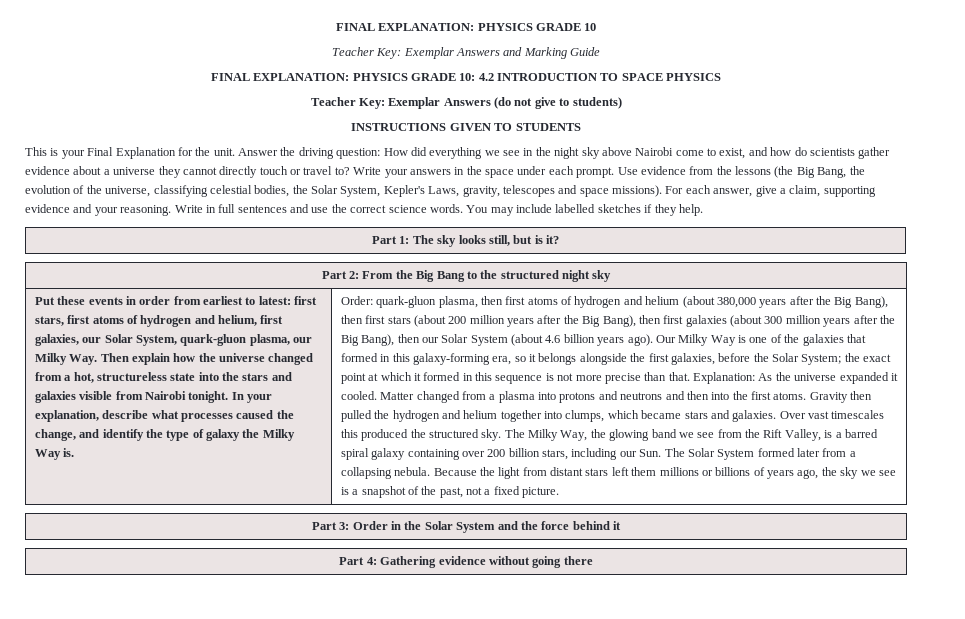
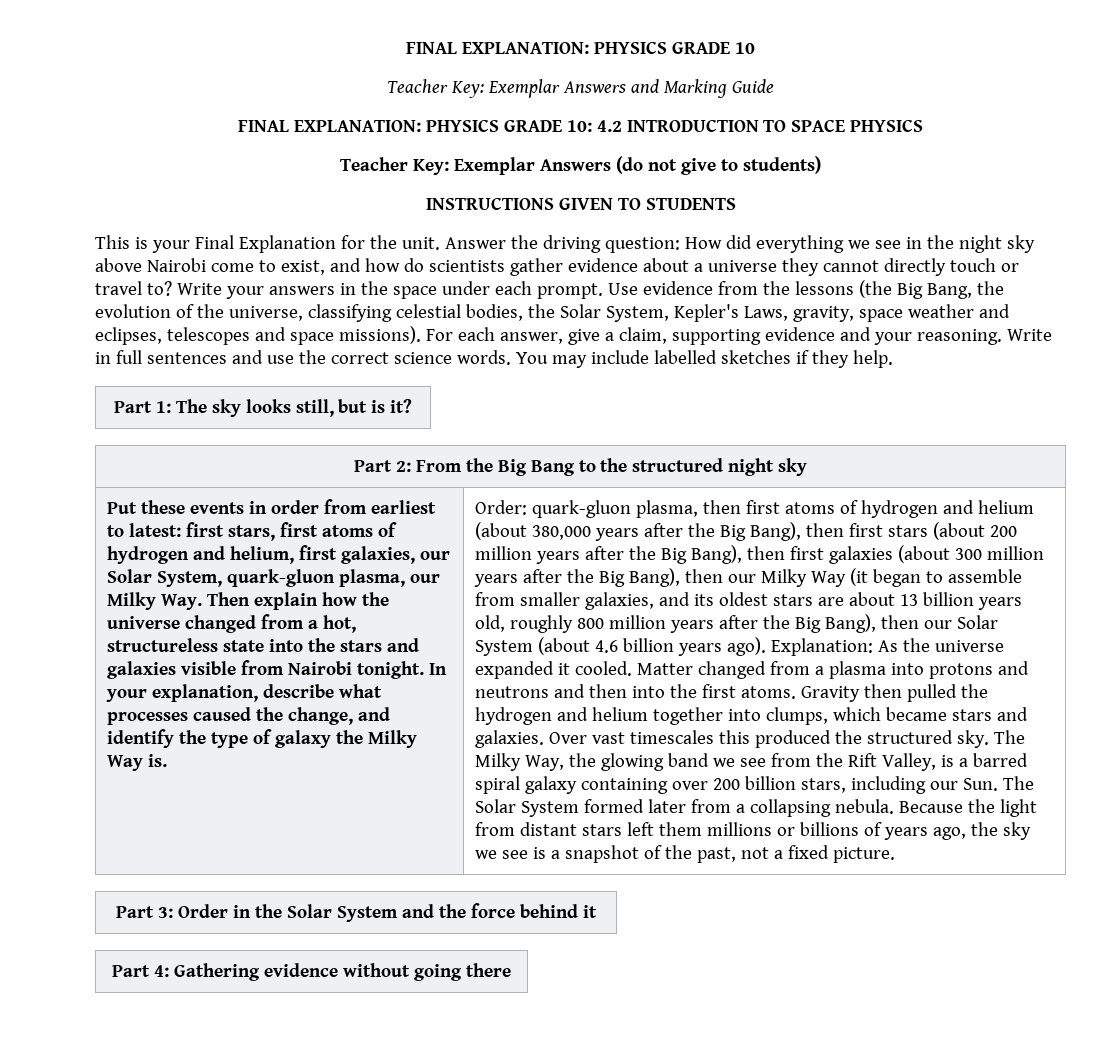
- Use evidence from the lessons (the Big Bang, the evolution of the universe, classifying celestial bodies, the Solar System, Kepler's Laws, gravity, telescopes and space missions).
+ Use evidence from the lessons (the Big Bang, the evolution of the universe, classifying celestial bodies, the Solar System, Kepler's Laws, gravity, space weather and eclipses, telescopes and space missions).
- Order: quark-gluon plasma, then first atoms of hydrogen and helium (about 380,000 years after the Big Bang), then first stars (about 200 million years after the Big Bang), then first galaxies (about 300 million years after the Big Bang), then our Solar System (about 4.6 billion years ago).
+ Order: quark-gluon plasma, then first atoms of hydrogen and helium (about 380,000 years after the Big Bang), then first stars (about 200 million years after the Big Bang), then first galaxies (about 300 million years after the Big Bang), then our Milky Way (it began to assemble from smaller galaxies, and its oldest stars are about 13 billion years old, roughly 800 million years after the Big Bang), then our Solar System (about 4.6 billion years ago).
- Our Milky Way is one of the galaxies that formed in this galaxy-forming era, so it belongs alongside the first galaxies, before the Solar System; the exact point at which it formed in this sequence is not more precise than that.

